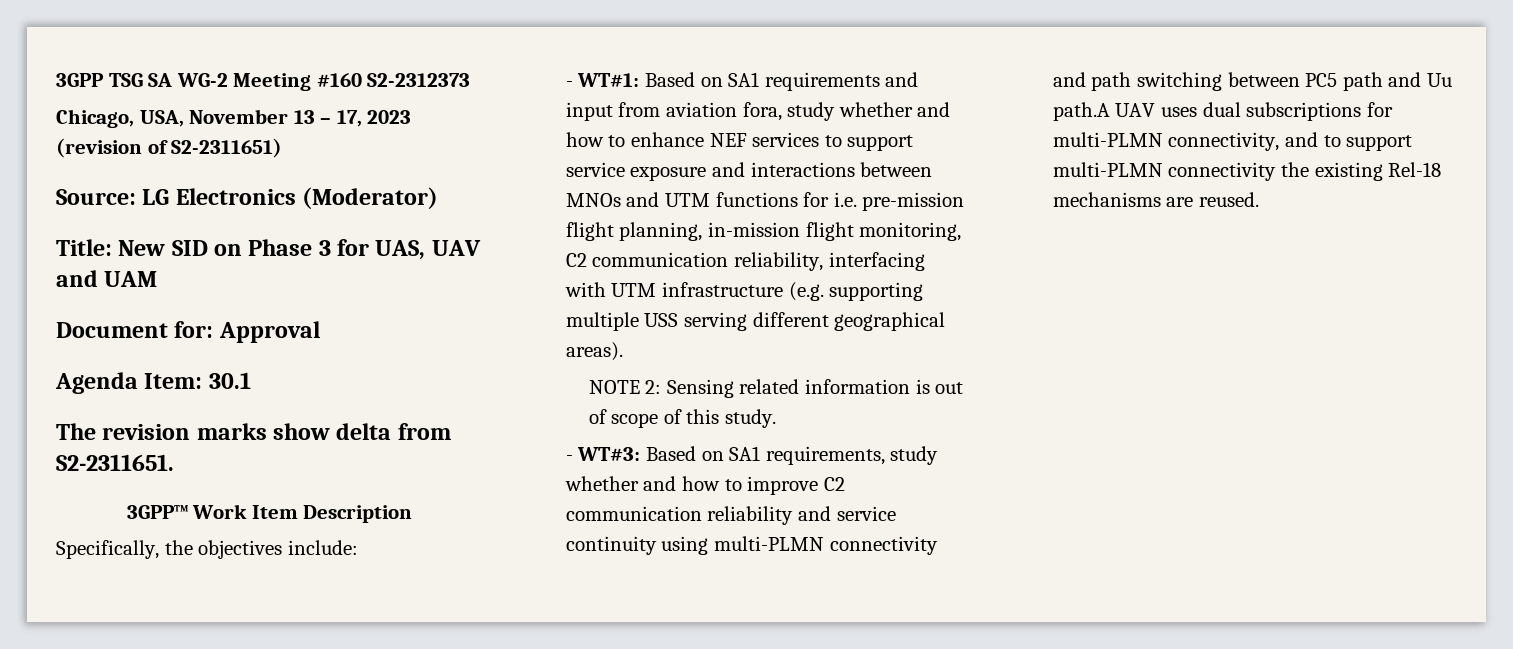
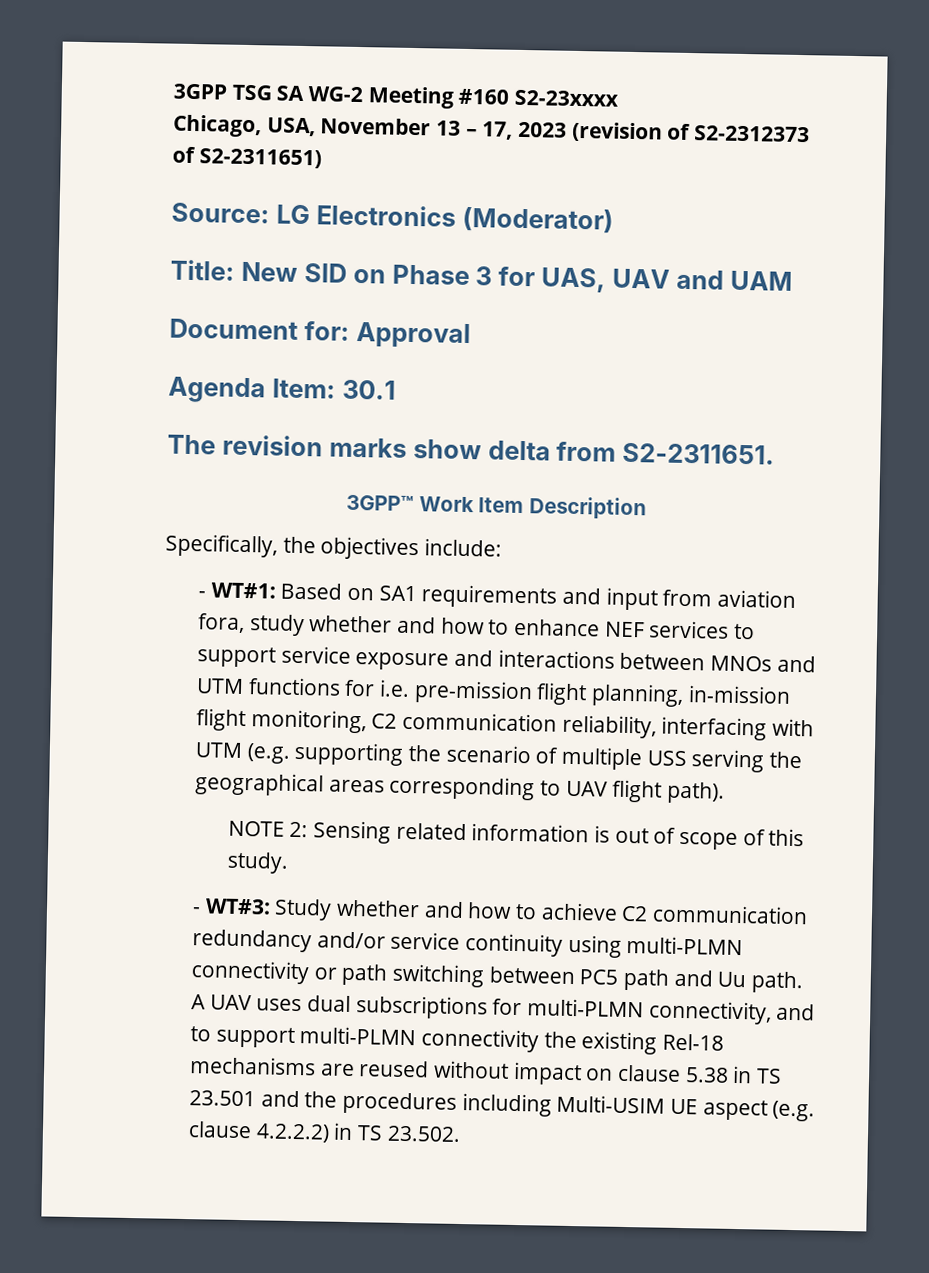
- 3GPP TSG SA WG-2 Meeting #160 S2-2312373
+ 3GPP TSG SA WG-2 Meeting #160 S2-23xxxx
- Chicago, USA, November 13 – 17, 2023 (revision of S2-2311651)
+ Chicago, USA, November 13 – 17, 2023 (revision of S2-2312373 of S2-2311651)
- - WT#1: Based on SA1 requirements and input from aviation fora, study whether and how to enhance NEF services to support service exposure and interactions between MNOs and UTM functions for i.e. pre-mission flight planning, in-mission flight monitoring, C2 communication reliability, interfacing with UTM infrastructure (e.g. supporting multiple USS serving different geographical areas).
+ - WT#1: Based on SA1 requirements and input from aviation fora, study whether and how to enhance NEF services to support service exposure and interactions between MNOs and UTM functions for i.e. pre-mission flight planning, in-mission flight monitoring, C2 communication reliability, interfacing with UTM (e.g. supporting the scenario of multiple USS serving the geographical areas corresponding to UAV flight path).
- - WT#3: Based on SA1 requirements, study whether and how to improve C2 communication reliability and service continuity using multi-PLMN connectivity and path switching between PC5 path and Uu path.A UAV uses dual subscriptions for multi-PLMN connectivity, and to support multi-PLMN connectivity the existing Rel-18 mechanisms are reused.
+ - WT#3: Study whether and how to achieve C2 communication redundancy and/or service continuity using multi-PLMN connectivity or path switching between PC5 path and Uu path. A UAV uses dual subscriptions for multi-PLMN connectivity, and to support multi-PLMN connectivity the existing Rel-18 mechanisms are reused without impact on clause 5.38 in TS 23.501 and the procedures including Multi-USIM UE aspect (e.g. clause 4.2.2.2) in TS 23.502.

